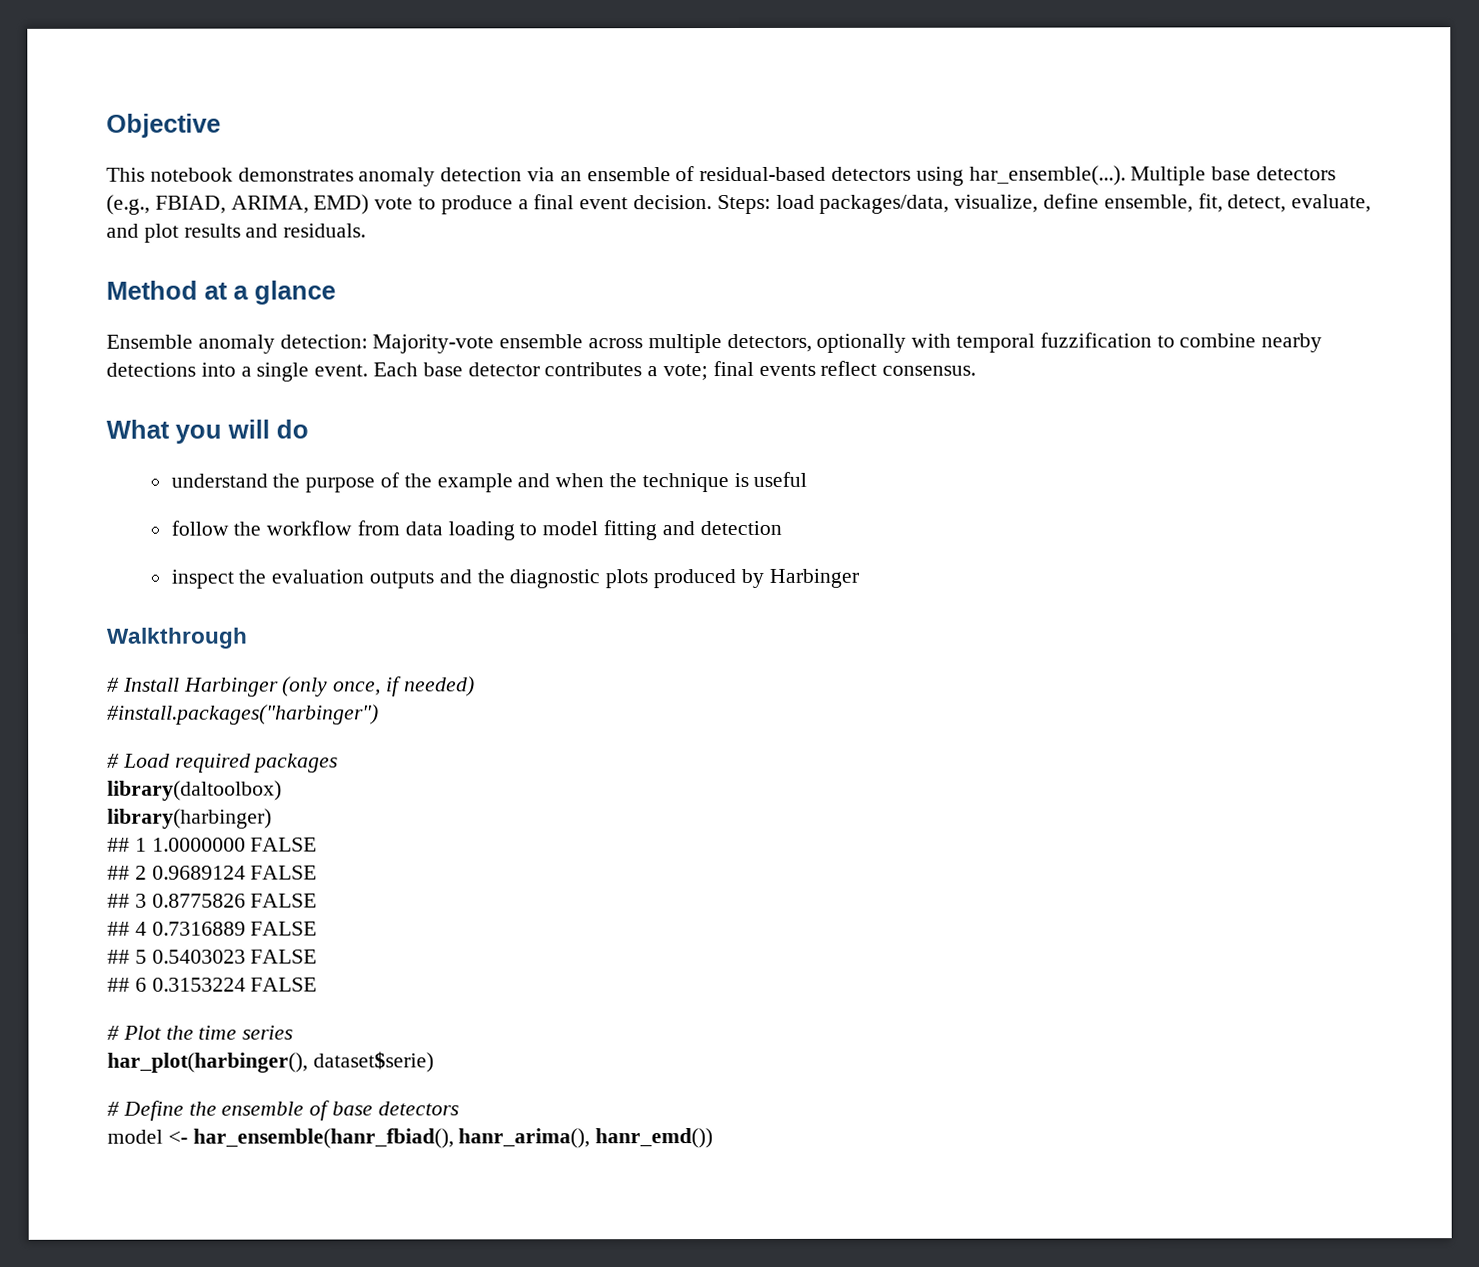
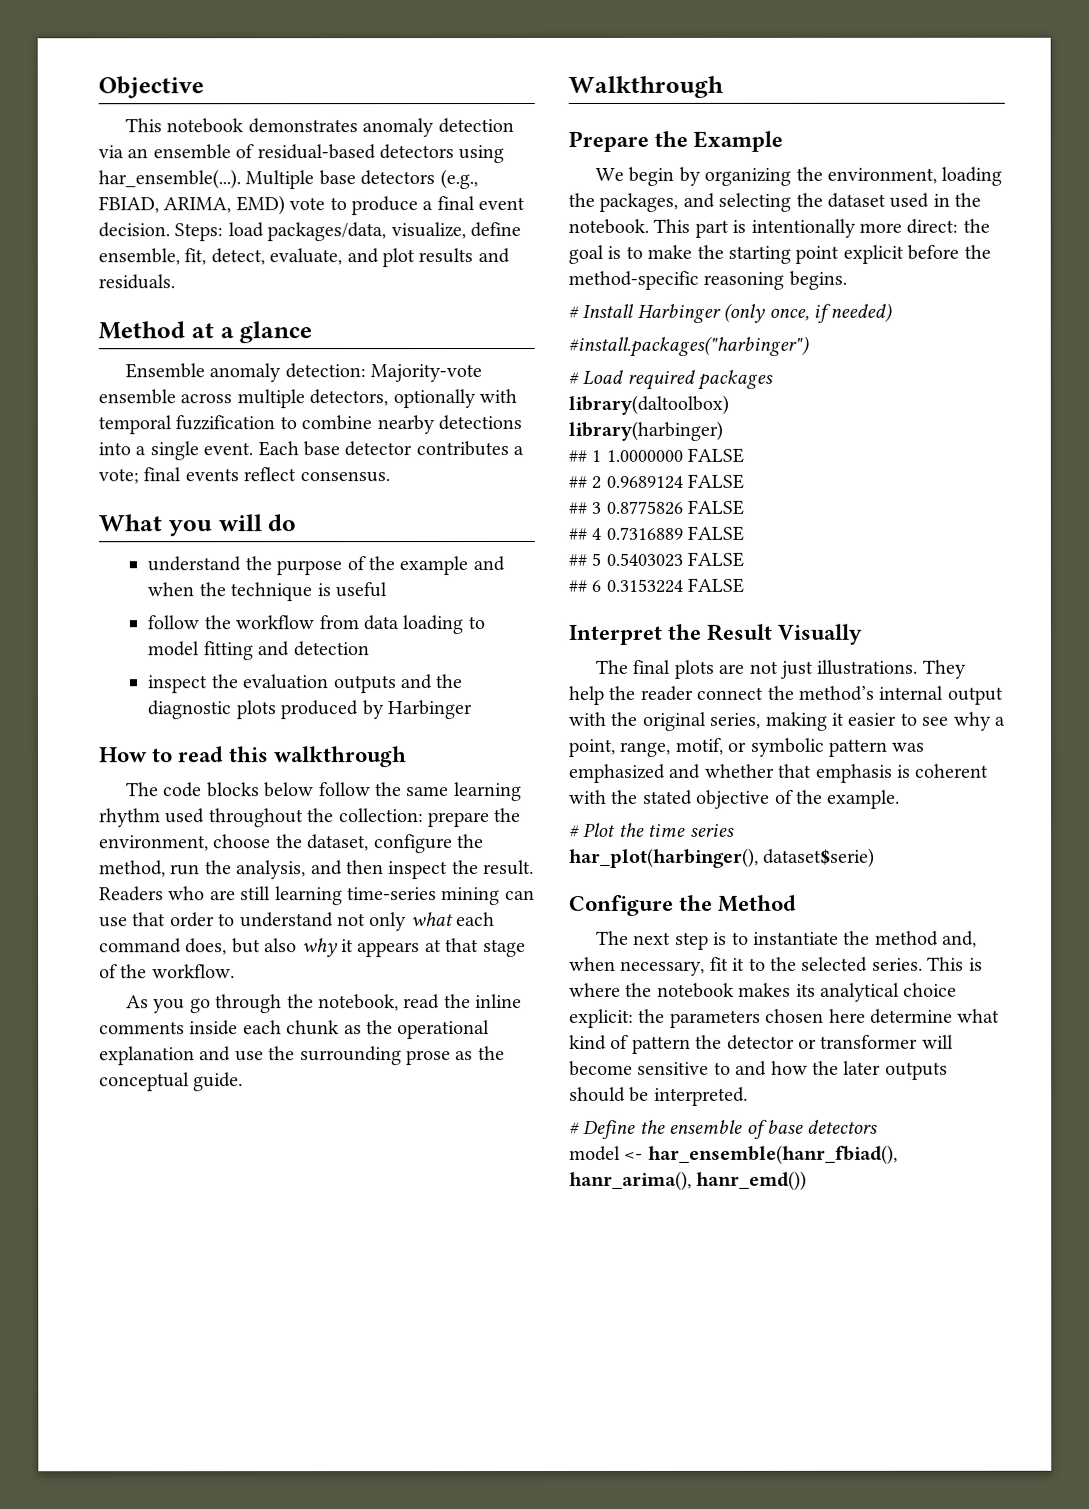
+ How to read this walkthrough
+ The code blocks below follow the same learning rhythm used throughout the collection: prepare the environment, choose the dataset, configure the method, run the analysis, and then inspect the result. Readers who are still learning time-series mining can use that order to understand not only what each command does, but also why it appears at that stage of the workflow.
+ As you go through the notebook, read the inline comments inside each chunk as the operational explanation and use the surrounding prose as the conceptual guide.
  Walkthrough
+ Prepare the Example
+ We begin by organizing the environment, loading the packages, and selecting the dataset used in the notebook. This part is intentionally more direct: the goal is to make the starting point explicit before the method-specific reasoning begins.
+ Interpret the Result Visually
+ The final plots are not just illustrations. They help the reader connect the method’s internal output with the original series, making it easier to see why a point, range, motif, or symbolic pattern was emphasized and whether that emphasis is coherent with the stated objective of the example.
+ Configure the Method
+ The next step is to instantiate the method and, when necessary, fit it to the selected series. This is where the notebook makes its analytical choice explicit: the parameters chosen here determine what kind of pattern the detector or transformer will become sensitive to and how the later outputs should be interpreted.

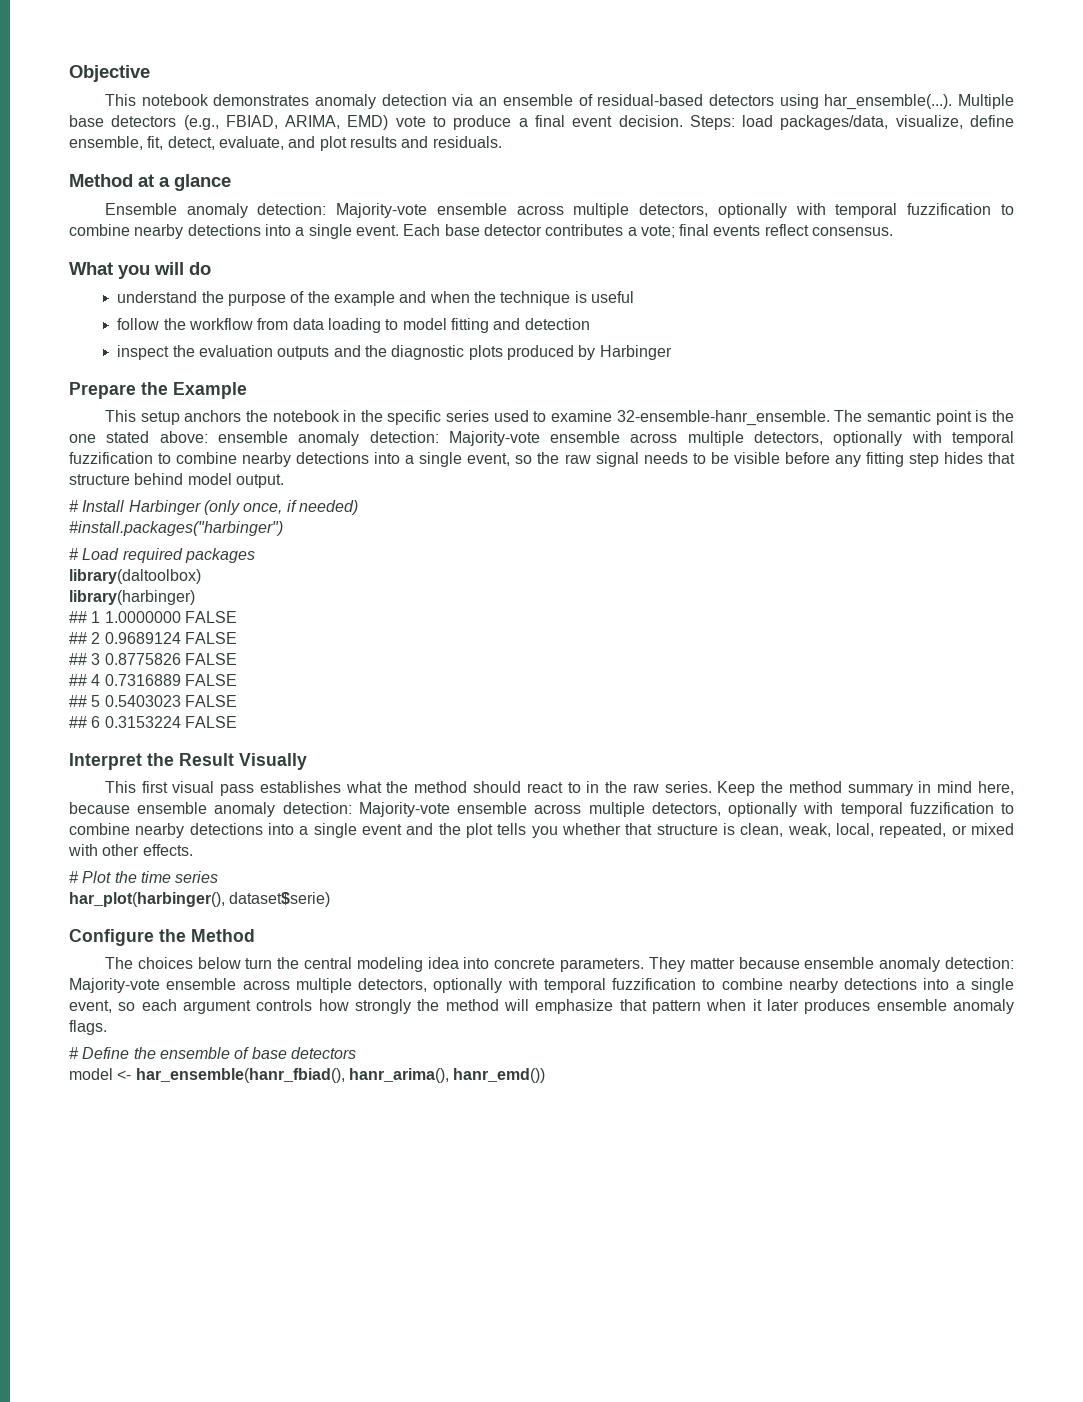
- How to read this walkthrough
- The code blocks below follow the same learning rhythm used throughout the collection: prepare the environment, choose the dataset, configure the method, run the analysis, and then inspect the result. Readers who are still learning time-series mining can use that order to understand not only what each command does, but also why it appears at that stage of the workflow.
- As you go through the notebook, read the inline comments inside each chunk as the operational explanation and use the surrounding prose as the conceptual guide.
- Walkthrough
  Prepare the Example
- We begin by organizing the environment, loading the packages, and selecting the dataset used in the notebook. This part is intentionally more direct: the goal is to make the starting point explicit before the method-specific reasoning begins.
+ This setup anchors the notebook in the specific series used to examine 32-ensemble-hanr_ensemble. The semantic point is the one stated above: ensemble anomaly detection: Majority-vote ensemble across multiple detectors, optionally with temporal fuzzification to combine nearby detections into a single event, so the raw signal needs to be visible before any fitting step hides that structure behind model output.
- The final plots are not just illustrations. They help the reader connect the method’s internal output with the original series, making it easier to see why a point, range, motif, or symbolic pattern was emphasized and whether that emphasis is coherent with the stated objective of the example.
+ This first visual pass establishes what the method should react to in the raw series. Keep the method summary in mind here, because ensemble anomaly detection: Majority-vote ensemble across multiple detectors, optionally with temporal fuzzification to combine nearby detections into a single event and the plot tells you whether that structure is clean, weak, local, repeated, or mixed with other effects.
- The next step is to instantiate the method and, when necessary, fit it to the selected series. This is where the notebook makes its analytical choice explicit: the parameters chosen here determine what kind of pattern the detector or transformer will become sensitive to and how the later outputs should be interpreted.
+ The choices below turn the central modeling idea into concrete parameters. They matter because ensemble anomaly detection: Majority-vote ensemble across multiple detectors, optionally with temporal fuzzification to combine nearby detections into a single event, so each argument controls how strongly the method will emphasize that pattern when it later produces ensemble anomaly flags.

